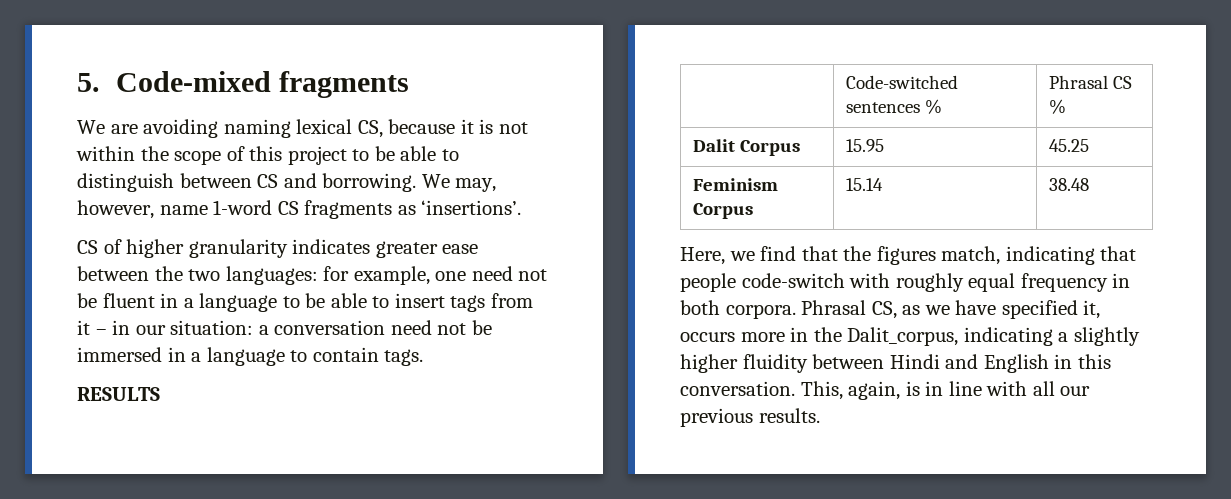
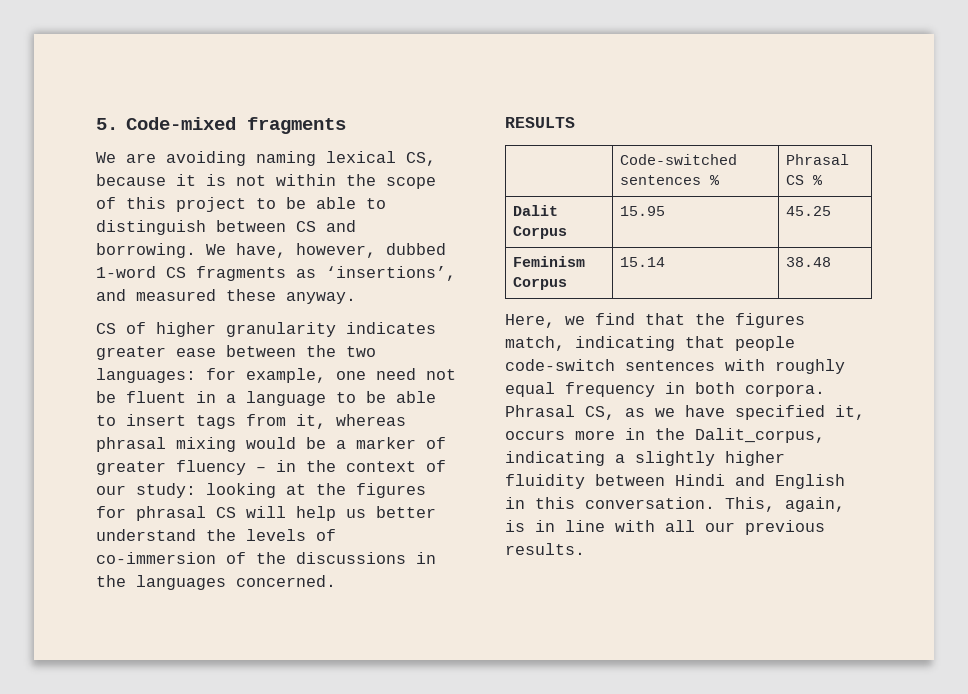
- We may, however, name 1-word CS fragments as ‘insertions’.
+ We have, however, dubbed 1-word CS fragments as ‘insertions’, and measured these anyway.
- CS of higher granularity indicates greater ease between the two languages: for example, one need not be fluent in a language to be able to insert tags from it – in our situation: a conversation need not be immersed in a language to contain tags.
+ CS of higher granularity indicates greater ease between the two languages: for example, one need not be fluent in a language to be able to insert tags from it, whereas phrasal mixing would be a marker of greater fluency – in the context of our study: looking at the figures for phrasal CS will help us better understand the levels of co-immersion of the discussions in the languages concerned.
- Here, we find that the figures match, indicating that people code-switch with roughly equal frequency in both corpora.
+ Here, we find that the figures match, indicating that people code-switch sentences with roughly equal frequency in both corpora.

